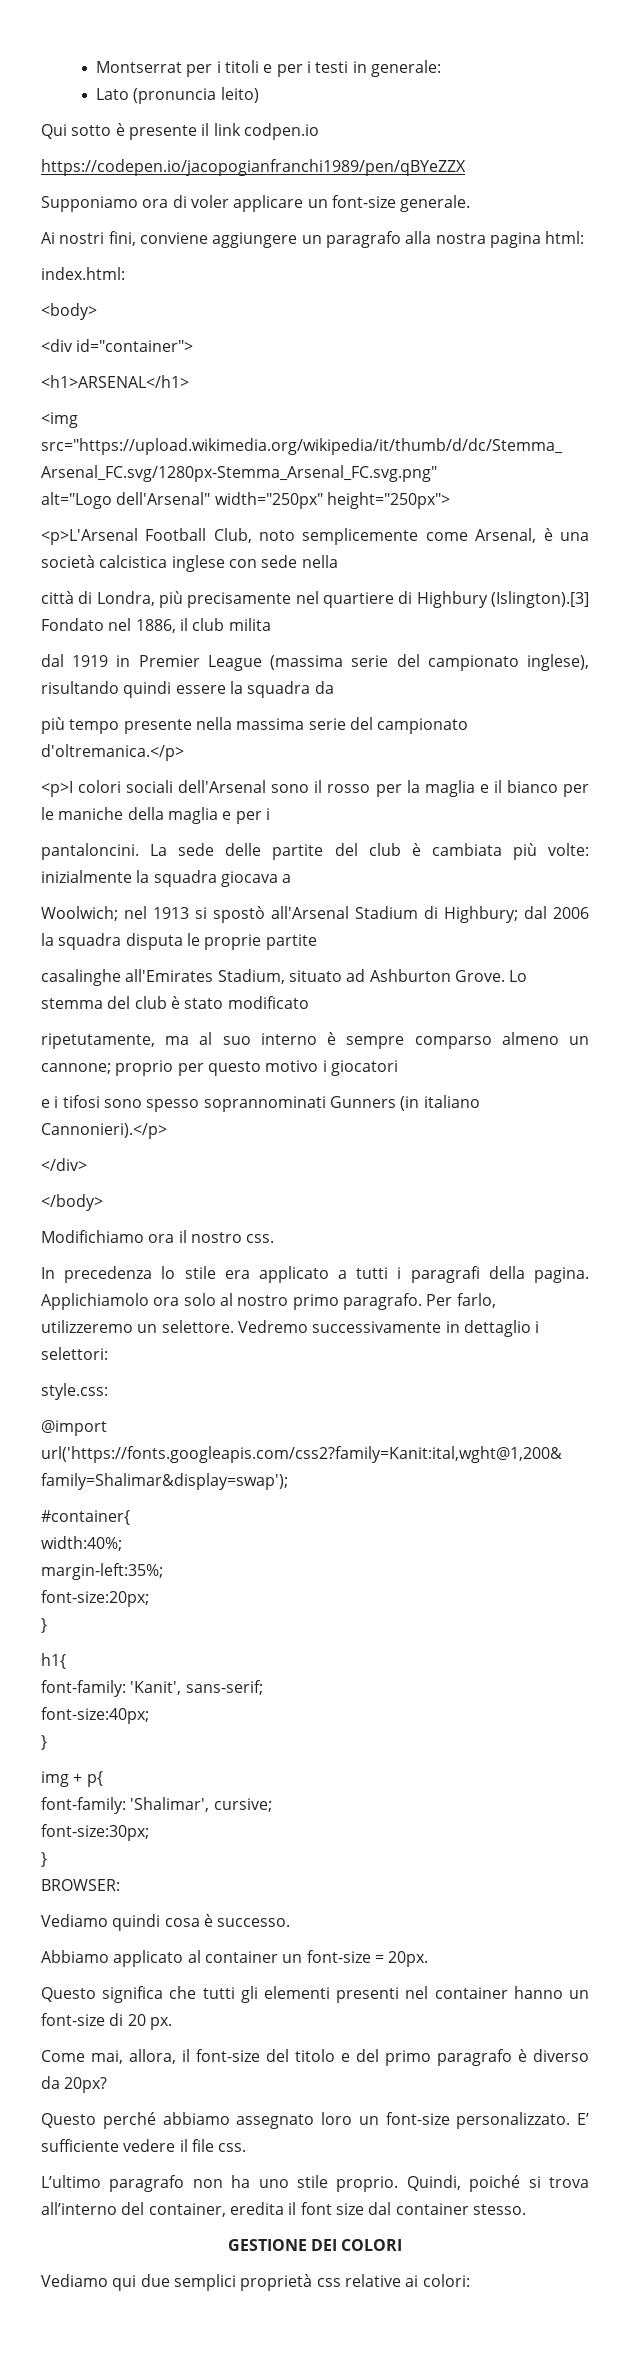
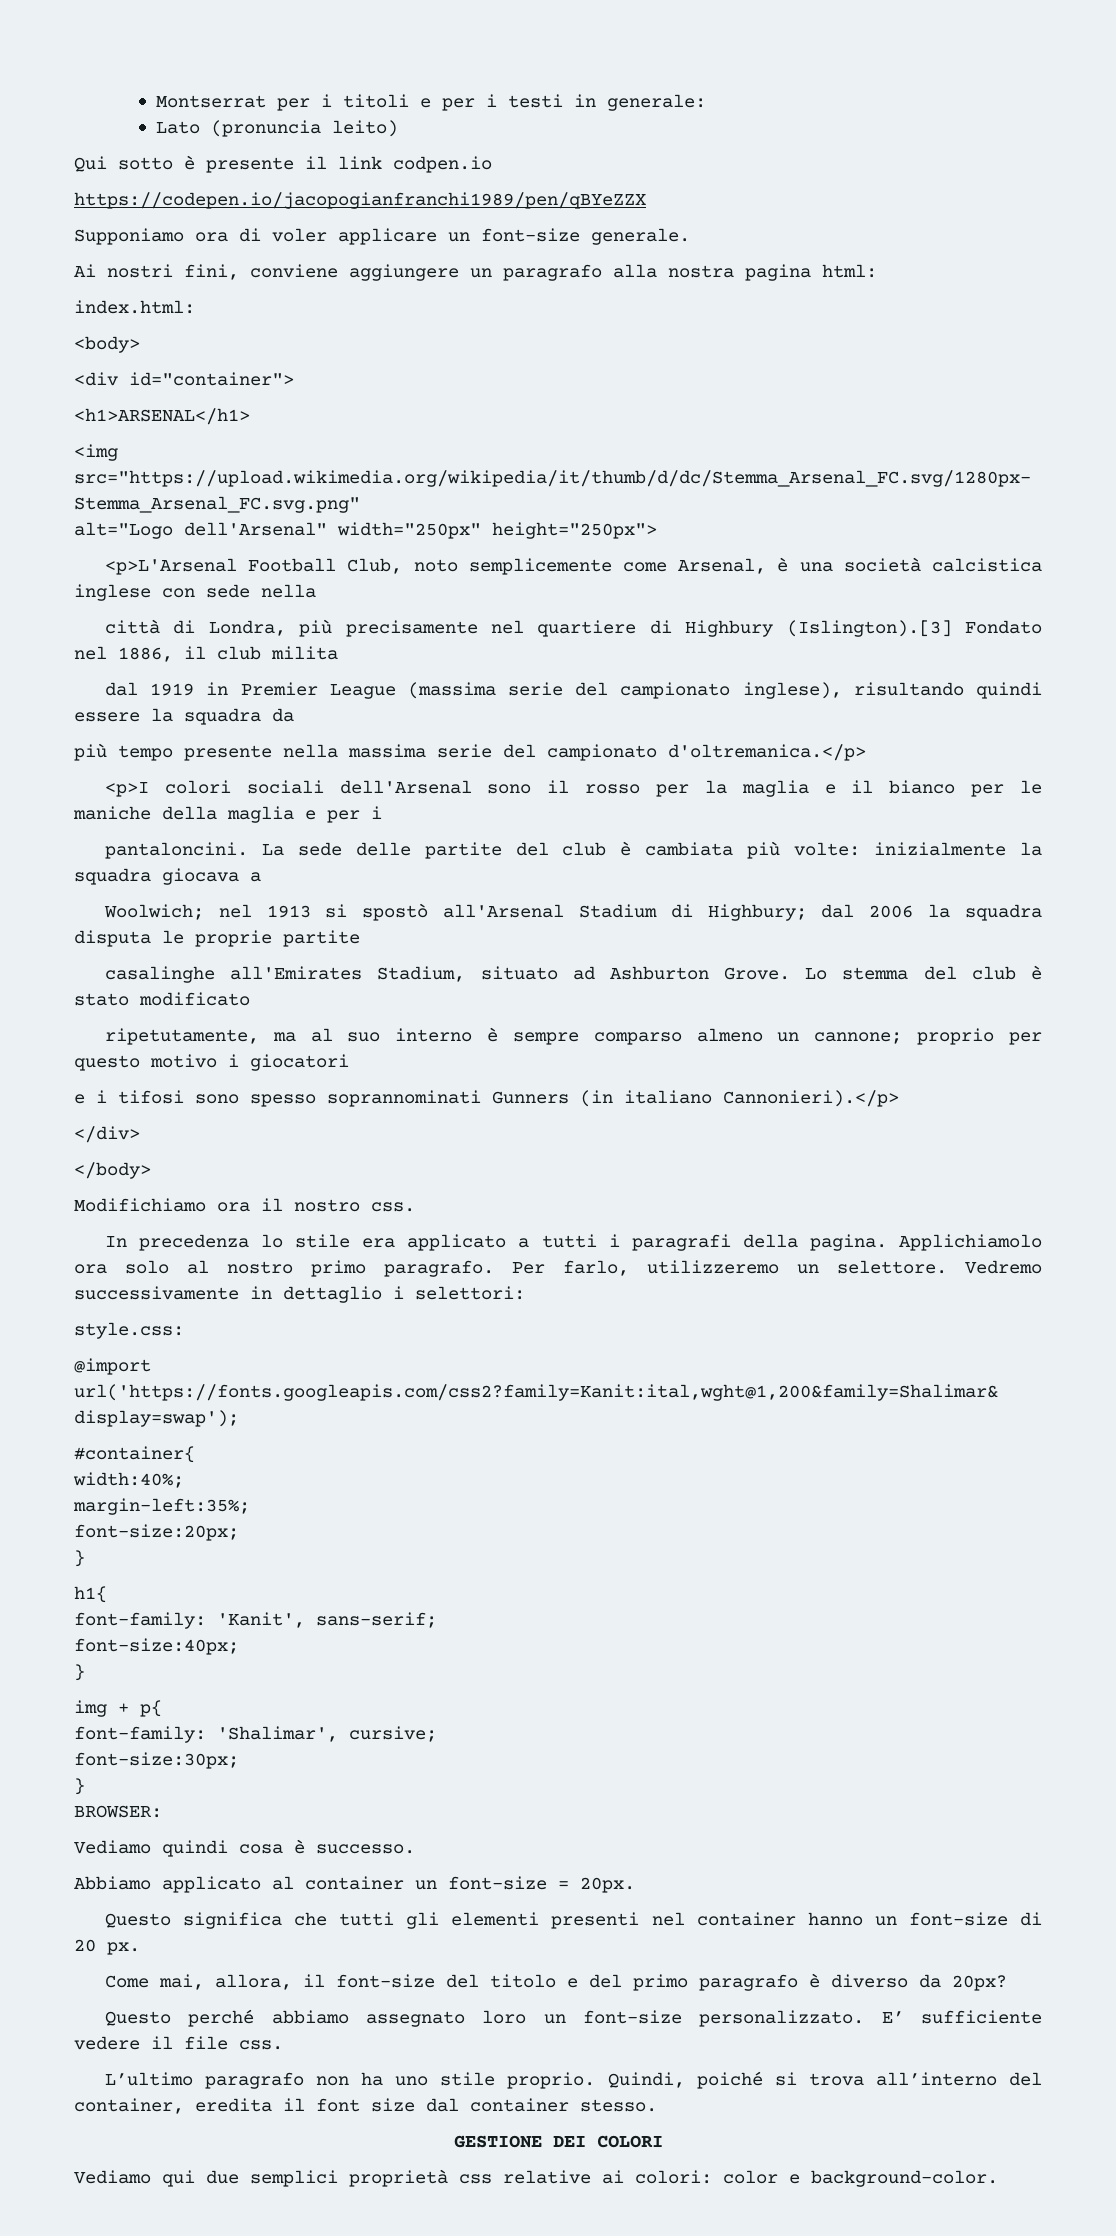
- Vediamo qui due semplici proprietà css relative ai colori:
+ Vediamo qui due semplici proprietà css relative ai colori: color e background-color.

